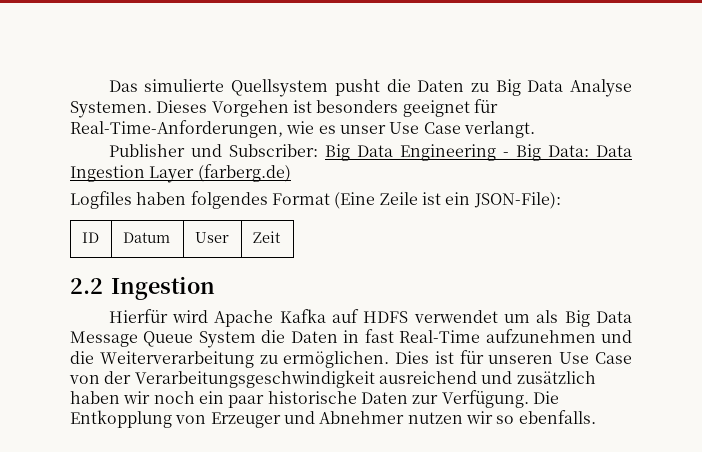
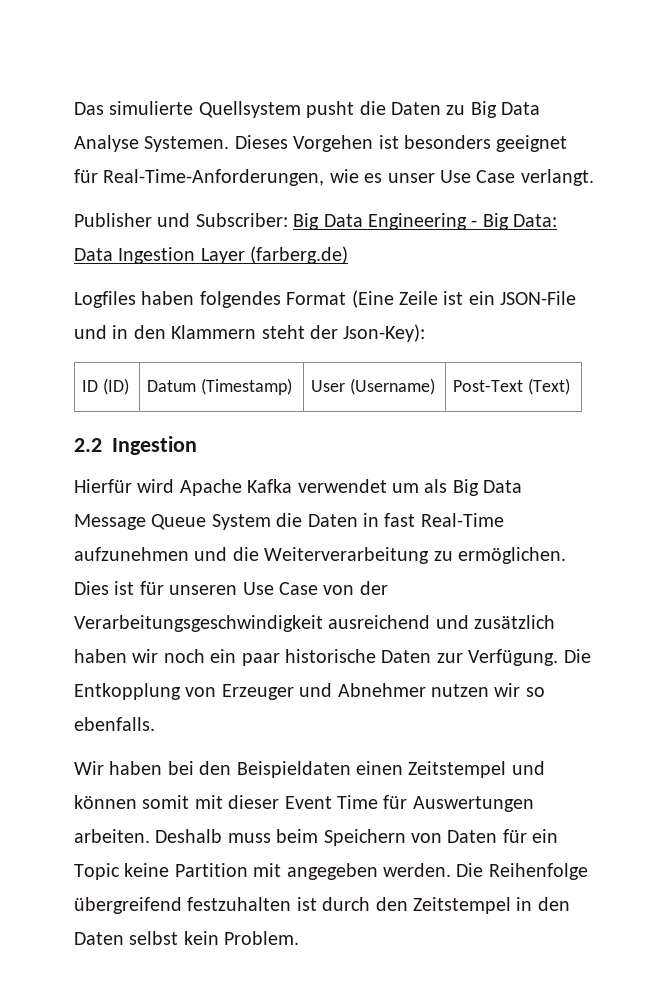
- Logfiles haben folgendes Format (Eine Zeile ist ein JSON-File):
+ Logfiles haben folgendes Format (Eine Zeile ist ein JSON-File und in den Klammern steht der Json-Key):
- ID | Datum | User | Zeit
+ ID (ID) | Datum (Timestamp) | User (Username) | Post-Text (Text)
- Hierfür wird Apache Kafka auf HDFS verwendet um als Big Data Message Queue System die Daten in fast Real-Time aufzunehmen und die Weiterverarbeitung zu ermöglichen.
+ Hierfür wird Apache Kafka verwendet um als Big Data Message Queue System die Daten in fast Real-Time aufzunehmen und die Weiterverarbeitung zu ermöglichen.
+ Wir haben bei den Beispieldaten einen Zeitstempel und können somit mit dieser Event Time für Auswertungen arbeiten. Deshalb muss beim Speichern von Daten für ein Topic keine Partition mit angegeben werden. Die Reihenfolge übergreifend festzuhalten ist durch den Zeitstempel in den Daten selbst kein Problem.

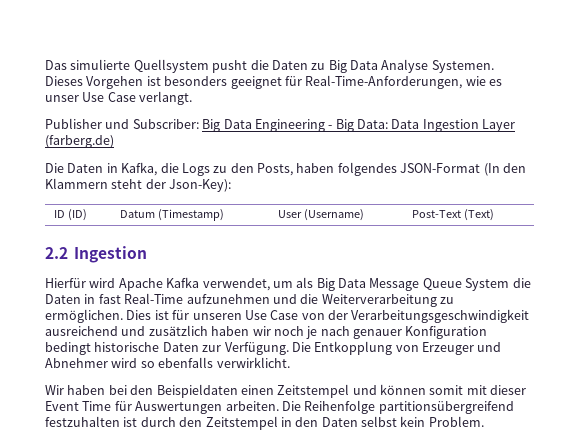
- Logfiles haben folgendes Format (Eine Zeile ist ein JSON-File und in den Klammern steht der Json-Key):
+ Die Daten in Kafka, die Logs zu den Posts, haben folgendes JSON-Format (In den Klammern steht der Json-Key):
- Hierfür wird Apache Kafka verwendet um als Big Data Message Queue System die Daten in fast Real-Time aufzunehmen und die Weiterverarbeitung zu ermöglichen.
+ Hierfür wird Apache Kafka verwendet, um als Big Data Message Queue System die Daten in fast Real-Time aufzunehmen und die Weiterverarbeitung zu ermöglichen.
- Dies ist für unseren Use Case von der Verarbeitungsgeschwindigkeit ausreichend und zusätzlich haben wir noch ein paar historische Daten zur Verfügung.
+ Dies ist für unseren Use Case von der Verarbeitungsgeschwindigkeit ausreichend und zusätzlich haben wir noch je nach genauer Konfiguration bedingt historische Daten zur Verfügung.
- Die Entkopplung von Erzeuger und Abnehmer nutzen wir so ebenfalls.
+ Die Entkopplung von Erzeuger und Abnehmer wird so ebenfalls verwirklicht.
- Deshalb muss beim Speichern von Daten für ein Topic keine Partition mit angegeben werden.
- Die Reihenfolge übergreifend festzuhalten ist durch den Zeitstempel in den Daten selbst kein Problem.
+ Die Reihenfolge partitionsübergreifend festzuhalten ist durch den Zeitstempel in den Daten selbst kein Problem.

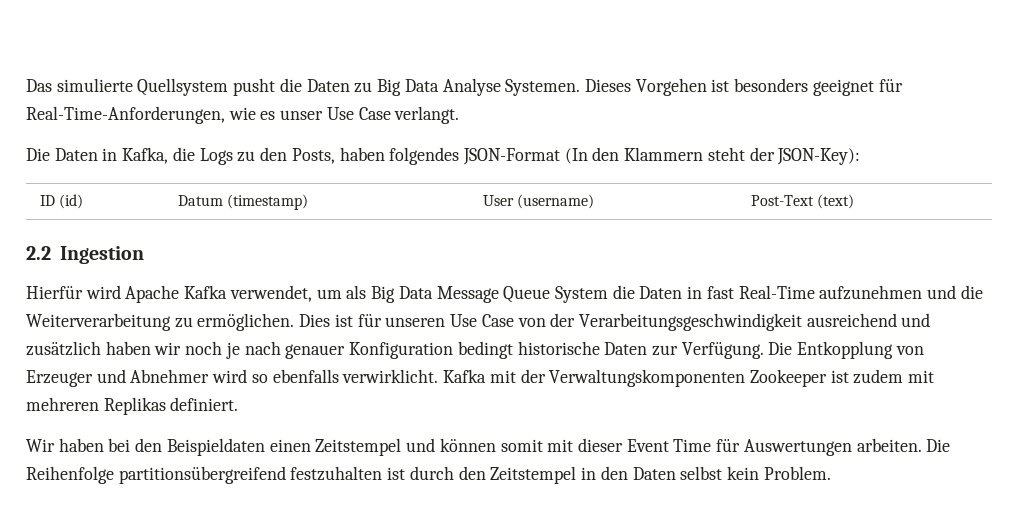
- Publisher und Subscriber: Big Data Engineering - Big Data: Data Ingestion Layer (farberg.de)
- Die Daten in Kafka, die Logs zu den Posts, haben folgendes JSON-Format (In den Klammern steht der Json-Key):
+ Die Daten in Kafka, die Logs zu den Posts, haben folgendes JSON-Format (In den Klammern steht der JSON-Key):
- ID (ID) | Datum (Timestamp) | User (Username) | Post-Text (Text)
+ ID (id) | Datum (timestamp) | User (username) | Post-Text (text)
+ Kafka mit der Verwaltungskomponenten Zookeeper ist zudem mit mehreren Replikas definiert.

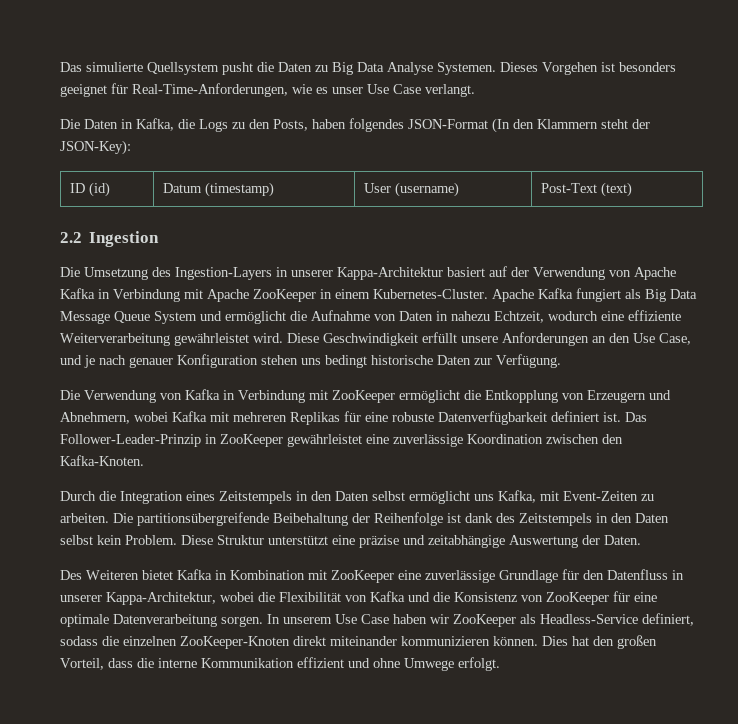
- Hierfür wird Apache Kafka verwendet, um als Big Data Message Queue System die Daten in fast Real-Time aufzunehmen und die Weiterverarbeitung zu ermöglichen. Dies ist für unseren Use Case von der Verarbeitungsgeschwindigkeit ausreichend und zusätzlich haben wir noch je nach genauer Konfiguration bedingt historische Daten zur Verfügung. Die Entkopplung von Erzeuger und Abnehmer wird so ebenfalls verwirklicht. Kafka mit der Verwaltungskomponenten Zookeeper ist zudem mit mehreren Replikas definiert.
- Wir haben bei den Beispieldaten einen Zeitstempel und können somit mit dieser Event Time für Auswertungen arbeiten. Die Reihenfolge partitionsübergreifend festzuhalten ist durch den Zeitstempel in den Daten selbst kein Problem.
+ Die Umsetzung des Ingestion-Layers in unserer Kappa-Architektur basiert auf der Verwendung von Apache Kafka in Verbindung mit Apache ZooKeeper in einem Kubernetes-Cluster. Apache Kafka fungiert als Big Data Message Queue System und ermöglicht die Aufnahme von Daten in nahezu Echtzeit, wodurch eine effiziente Weiterverarbeitung gewährleistet wird. Diese Geschwindigkeit erfüllt unsere Anforderungen an den Use Case, und je nach genauer Konfiguration stehen uns bedingt historische Daten zur Verfügung.
+ Die Verwendung von Kafka in Verbindung mit ZooKeeper ermöglicht die Entkopplung von Erzeugern und Abnehmern, wobei Kafka mit mehreren Replikas für eine robuste Datenverfügbarkeit definiert ist. Das Follower-Leader-Prinzip in ZooKeeper gewährleistet eine zuverlässige Koordination zwischen den Kafka-Knoten.
+ Durch die Integration eines Zeitstempels in den Daten selbst ermöglicht uns Kafka, mit Event-Zeiten zu arbeiten. Die partitionsübergreifende Beibehaltung der Reihenfolge ist dank des Zeitstempels in den Daten selbst kein Problem.
+ Diese Struktur unterstützt eine präzise und zeitabhängige Auswertung der Daten.
+ Des Weiteren bietet Kafka in Kombination mit ZooKeeper eine zuverlässige Grundlage für den Datenfluss in unserer Kappa-Architektur, wobei die Flexibilität von Kafka und die Konsistenz von ZooKeeper für eine optimale Datenverarbeitung sorgen. In unserem Use Case haben wir ZooKeeper als Headless-Service definiert, sodass die einzelnen ZooKeeper-Knoten direkt miteinander kommunizieren können. Dies hat den großen Vorteil, dass die interne Kommunikation effizient und ohne Umwege erfolgt.

